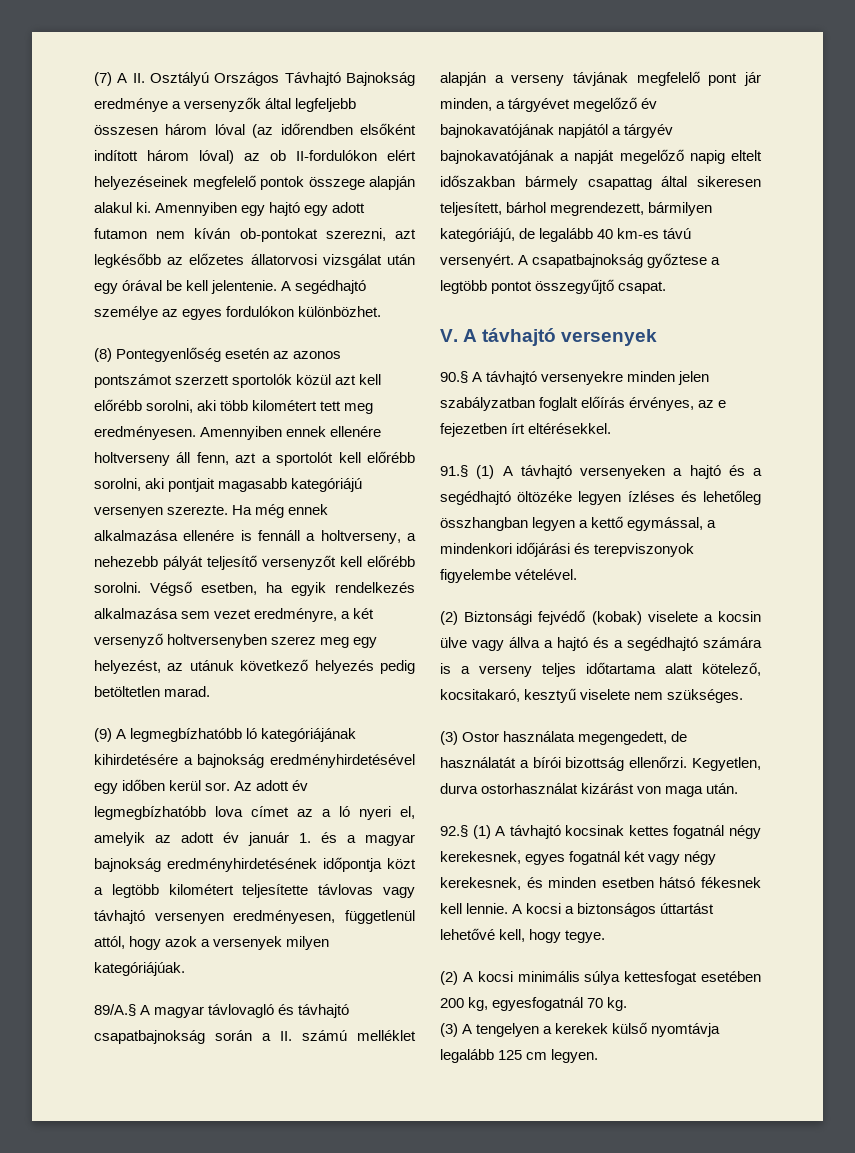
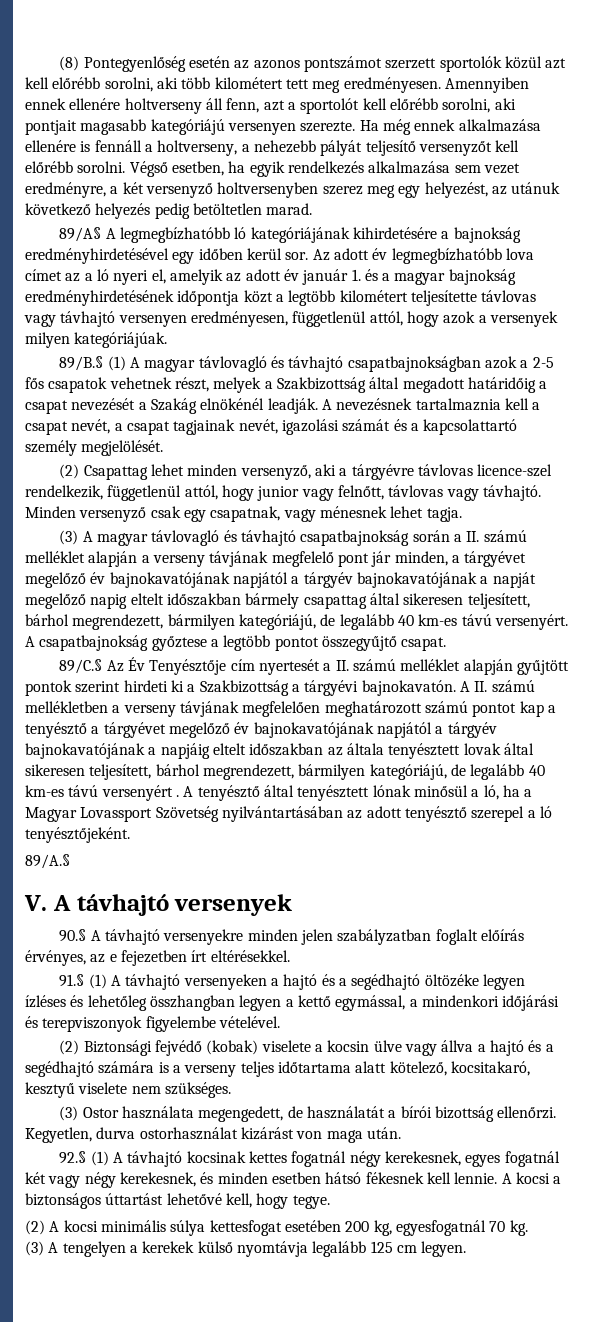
- (7) A II. Osztályú Országos Távhajtó Bajnokság eredménye a versenyzők által legfeljebb összesen három lóval (az időrendben elsőként indított három lóval) az ob II-fordulókon elért helyezéseinek megfelelő pontok összege alapján alakul ki. Amennyiben egy hajtó egy adott futamon nem kíván ob-pontokat szerezni, azt legkésőbb az előzetes állatorvosi vizsgálat után egy órával be kell jelentenie. A segédhajtó személye az egyes fordulókon különbözhet.
- (9) A legmegbízhatóbb ló kategóriájának kihirdetésére a bajnokság eredményhirdetésével egy időben kerül sor.
+ 89/A§ A legmegbízhatóbb ló kategóriájának kihirdetésére a bajnokság eredményhirdetésével egy időben kerül sor.
- 89/A.§ A magyar távlovagló és távhajtó csapatbajnokság során a II. számú melléklet alapján a verseny távjának megfelelő pont jár minden, a tárgyévet megelőző év bajnokavatójának napjától a tárgyév bajnokavatójának a napját megelőző napig eltelt időszakban bármely csapattag által sikeresen teljesített, bárhol megrendezett, bármilyen kategóriájú, de legalább 40 km-es távú versenyért.
+ 89/B.§ (1) A magyar távlovagló és távhajtó csapatbajnokságban azok a 2-5 fős csapatok vehetnek részt, melyek a Szakbizottság által megadott határidőig a csapat nevezését a Szakág elnökénél leadják. A nevezésnek tartalmaznia kell a csapat nevét, a csapat tagjainak nevét, igazolási számát és a kapcsolattartó személy megjelölését.
+ (2) Csapattag lehet minden versenyző, aki a tárgyévre távlovas licence-szel rendelkezik, függetlenül attól, hogy junior vagy felnőtt, távlovas vagy távhajtó. Minden versenyző csak egy csapatnak, vagy ménesnek lehet tagja.
+ (3) A magyar távlovagló és távhajtó csapatbajnokság során a II. számú melléklet alapján a verseny távjának megfelelő pont jár minden, a tárgyévet megelőző év bajnokavatójának napjától a tárgyév bajnokavatójának a napját megelőző napig eltelt időszakban bármely csapattag által sikeresen teljesített, bárhol megrendezett, bármilyen kategóriájú, de legalább 40 km-es távú versenyért.
+ 89/C.§ Az Év Tenyésztője cím nyertesét a II. számú melléklet alapján gyűjtött pontok szerint hirdeti ki a Szakbizottság a tárgyévi bajnokavatón. A II. számú mellékletben a verseny távjának megfelelően meghatározott számú pontot kap a tenyésztő a tárgyévet megelőző év bajnokavatójának napjától a tárgyév bajnokavatójának a napjáig eltelt időszakban az általa tenyésztett lovak által sikeresen teljesített, bárhol megrendezett, bármilyen kategóriájú, de legalább 40 km-es távú versenyért . A tenyésztő által tenyésztett lónak minősül a ló, ha a Magyar Lovassport Szövetség nyilvántartásában az adott tenyésztő szerepel a ló tenyésztőjeként.
+ 89/A.§

